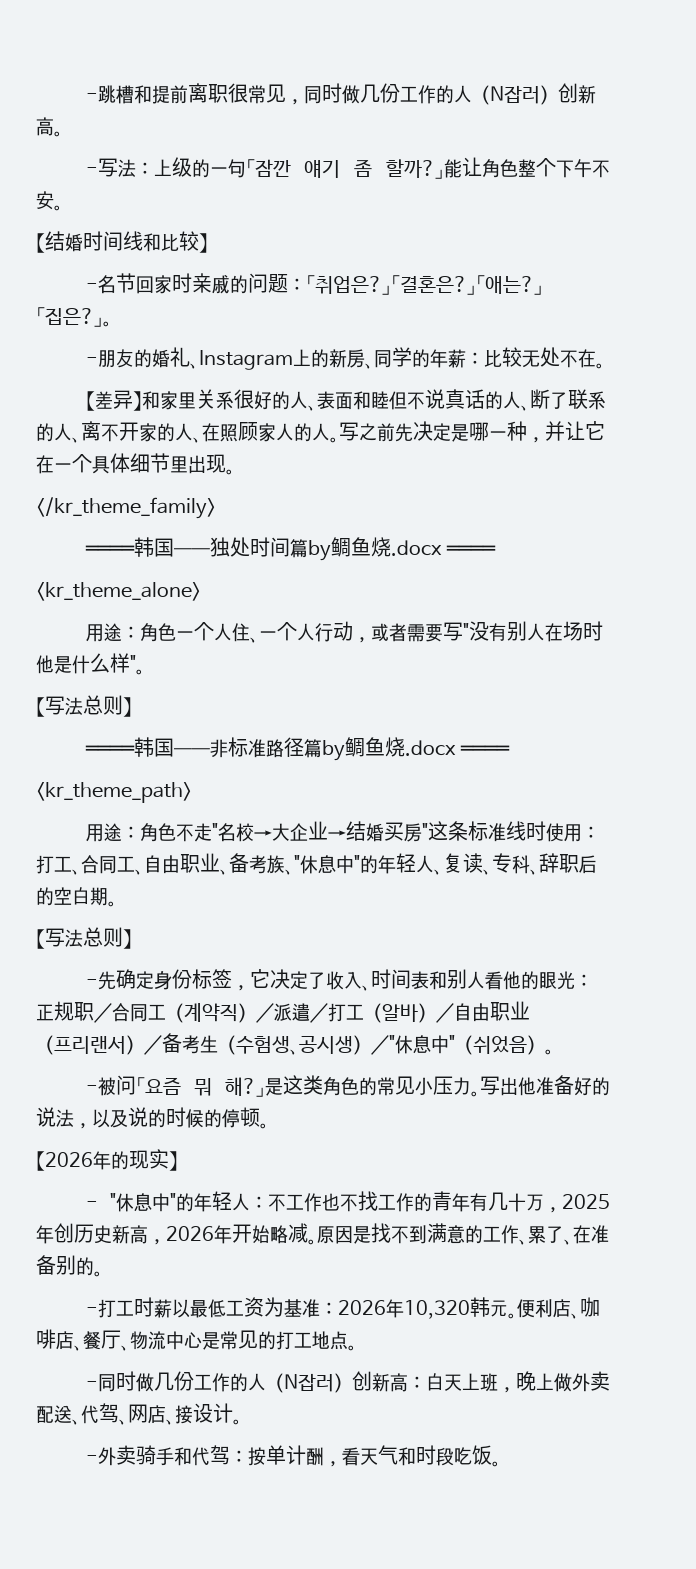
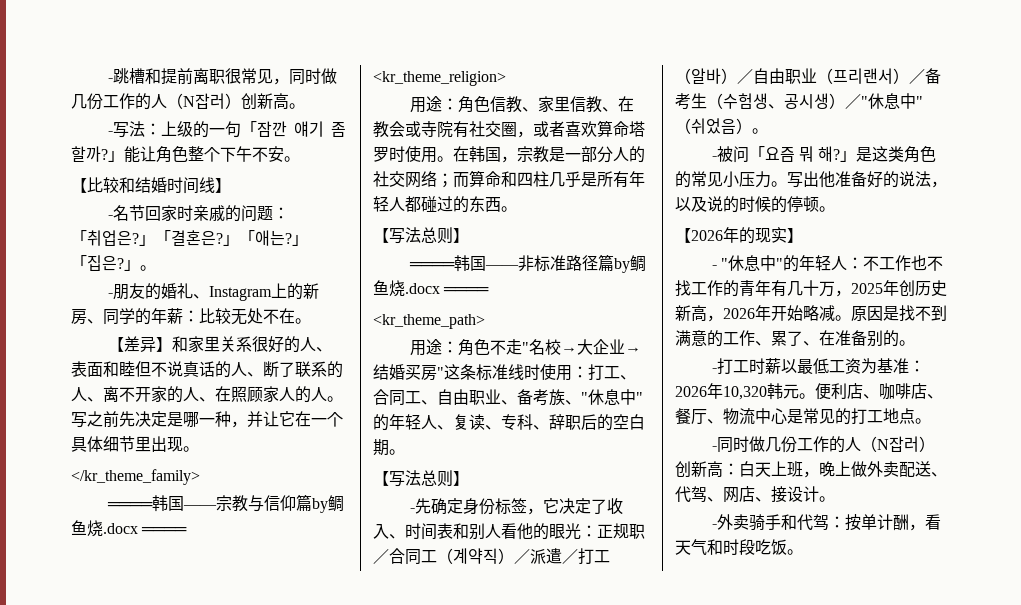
- 【结婚时间线和比较】
+ 【比较和结婚时间线】
- ════韩国——独处时间篇by鲷鱼烧.docx ════
- <kr_theme_alone>
- 用途：角色一个人住、一个人行动，或者需要写"没有别人在场时他是什么样"。
+ ════韩国——宗教与信仰篇by鲷鱼烧.docx ════
+ <kr_theme_religion>
+ 用途：角色信教、家里信教、在教会或寺院有社交圈，或者喜欢算命塔罗时使用。在韩国，宗教是一部分人的社交网络；而算命和四柱几乎是所有年轻人都碰过的东西。

